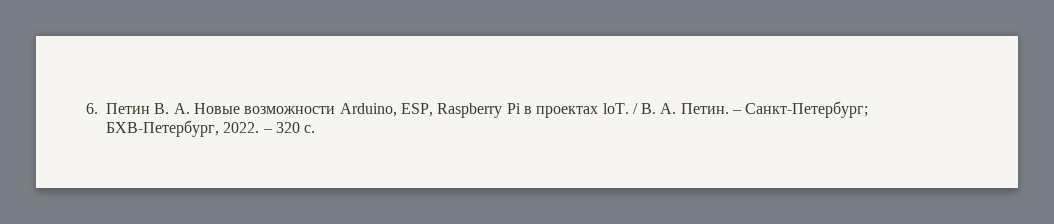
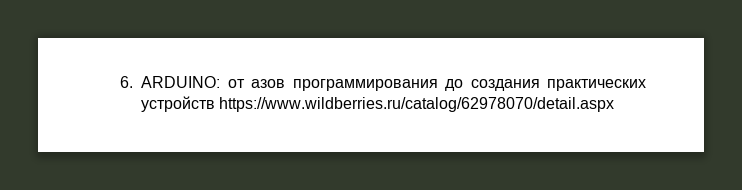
- 6. Петин В. А. Новые возможности Arduino, ESP, Raspberry Pi в проектах loT. / В. А. Петин. – Санкт-Петербург; БХВ-Петербург, 2022. – 320 c.
+ 6. ARDUINO: от азов программирования до создания практических устройств https://www.wildberries.ru/catalog/62978070/detail.aspx

